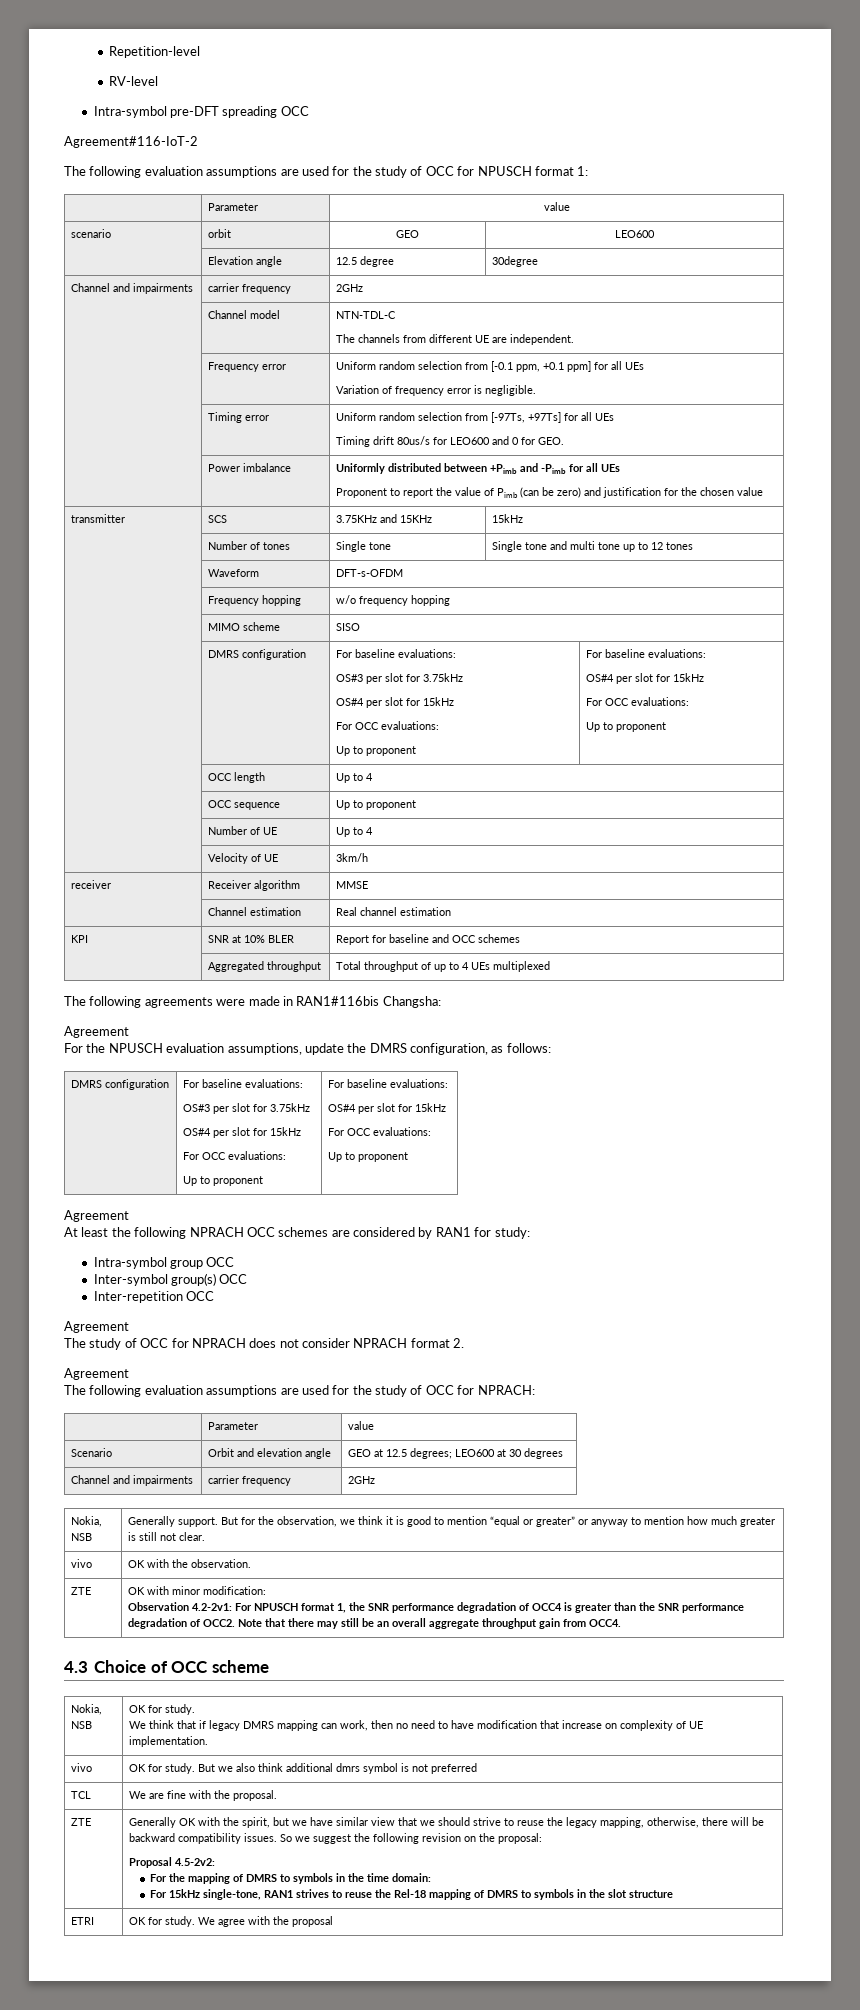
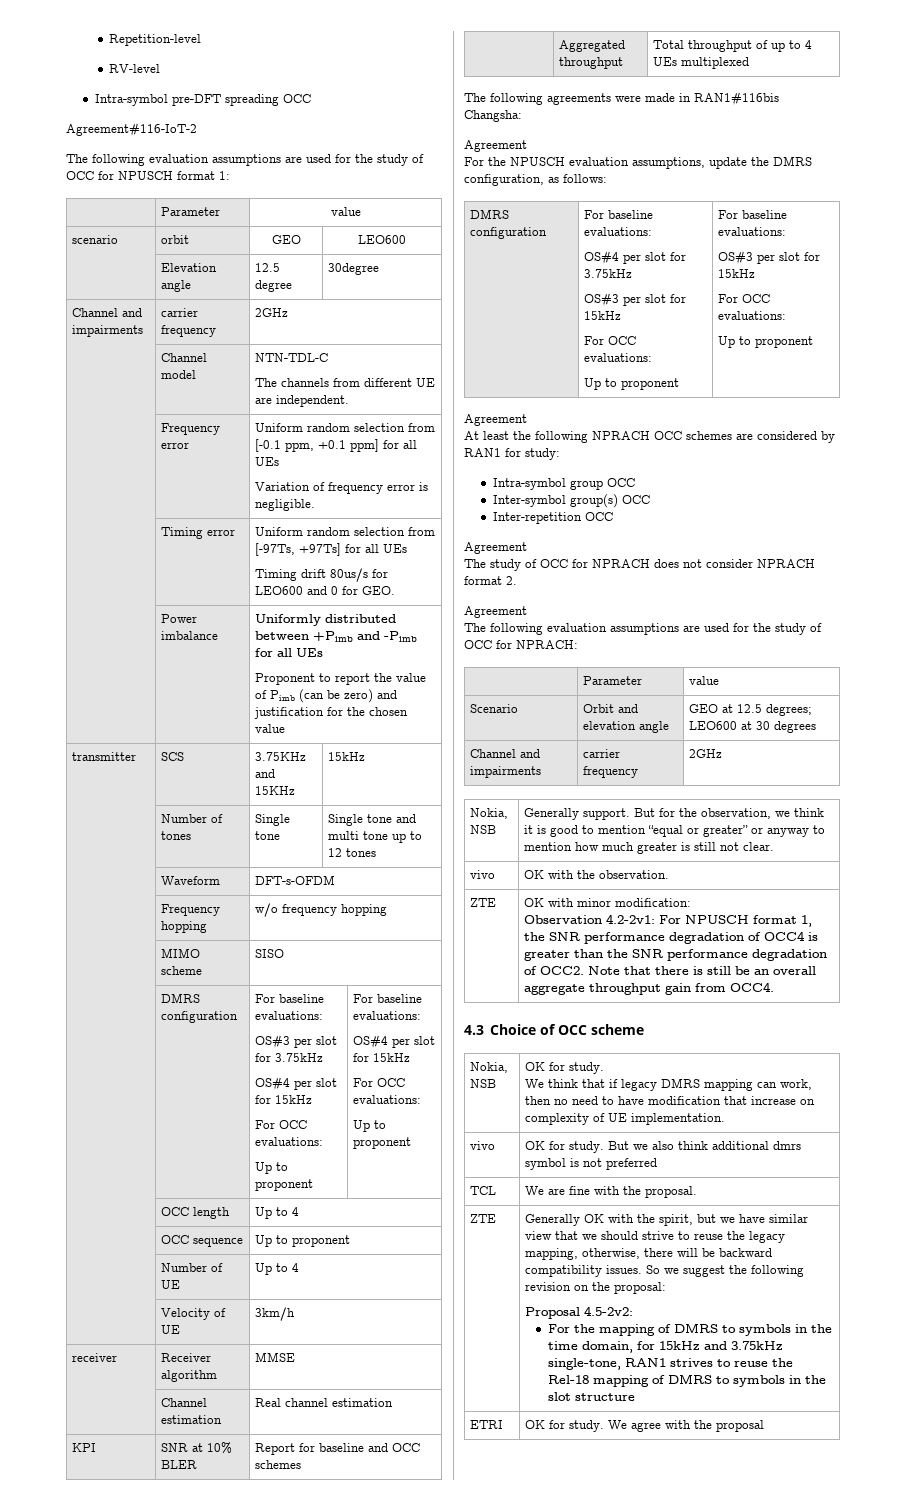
  For the NPUSCH evaluation assumptions, update the DMRS configuration, as follows:
  DMRS configuration | For baseline evaluations:
- OS#3 per slot for 3.75kHz
- OS#4 per slot for 15kHz
+ OS#4 per slot for 3.75kHz
+ OS#3 per slot for 15kHz
  For OCC evaluations:
  Up to proponent | For baseline evaluations:
- OS#4 per slot for 15kHz
+ OS#3 per slot for 15kHz
  ZTE | OK with minor modification:
- Observation 4.2-2v1: For NPUSCH format 1, the SNR performance degradation of OCC4 is greater than the SNR performance degradation of OCC2. Note that there may still be an overall aggregate throughput gain from OCC4.
+ Observation 4.2-2v1: For NPUSCH format 1, the SNR performance degradation of OCC4 is greater than the SNR performance degradation of OCC2. Note that there is still be an overall aggregate throughput gain from OCC4.
- For the mapping of DMRS to symbols in the time domain:
- For 15kHz single-tone, RAN1 strives to reuse the Rel-18 mapping of DMRS to symbols in the slot structure
+ For the mapping of DMRS to symbols in the time domain, for 15kHz and 3.75kHz single-tone, RAN1 strives to reuse the Rel-18 mapping of DMRS to symbols in the slot structure

